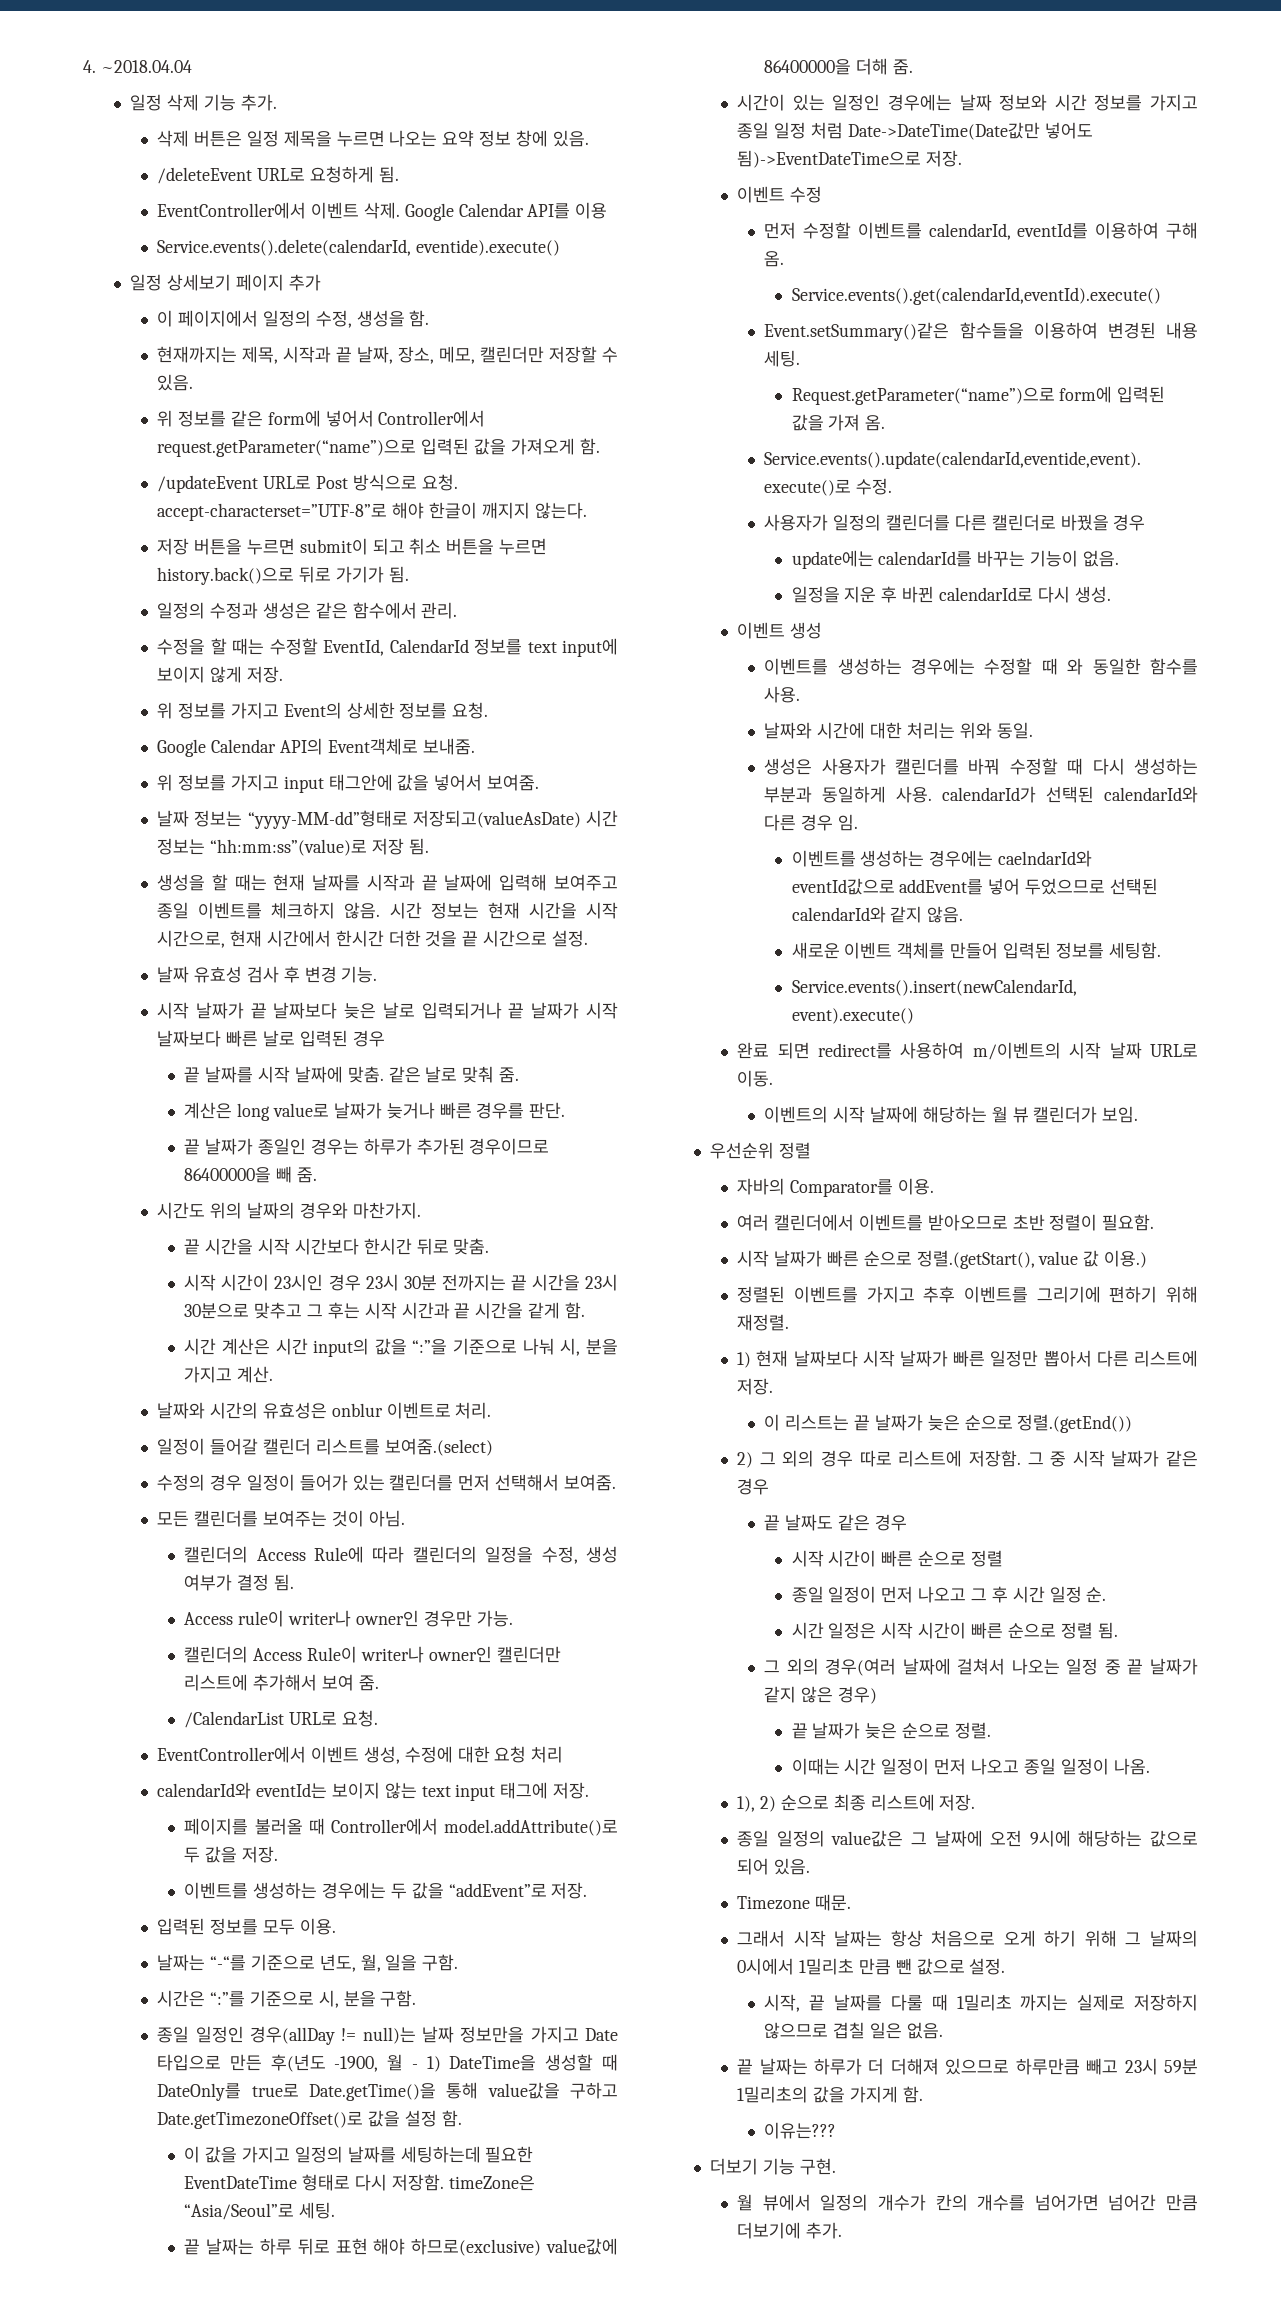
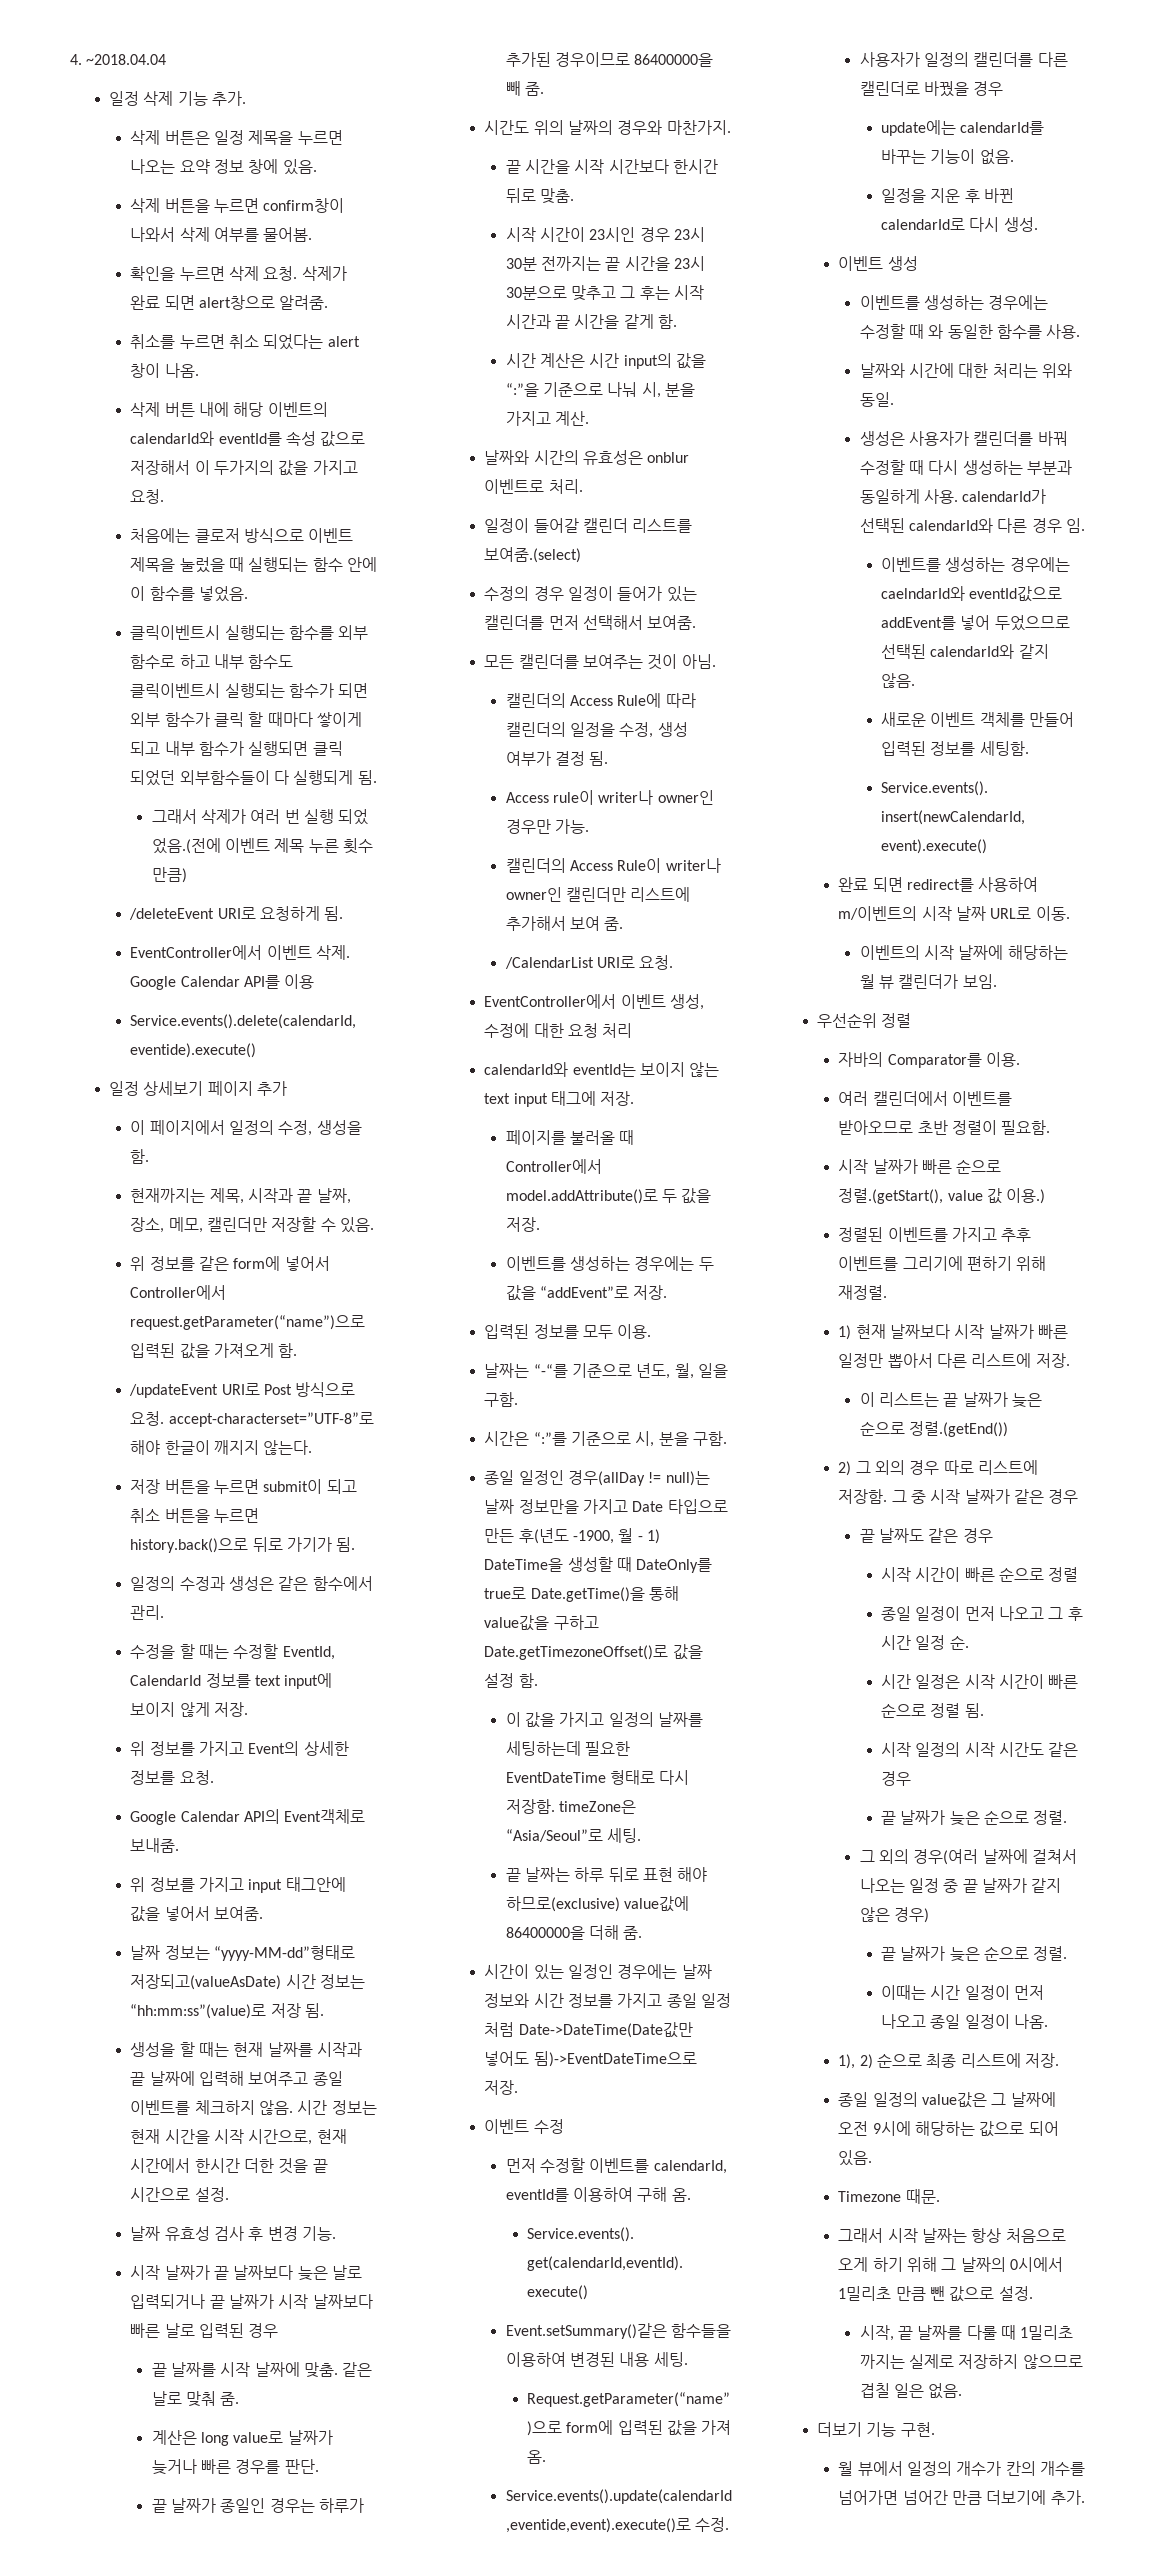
+ 삭제 버튼을 누르면 confirm창이 나와서 삭제 여부를 물어봄.
+ 확인을 누르면 삭제 요청. 삭제가 완료 되면 alert창으로 알려줌.
+ 취소를 누르면 취소 되었다는 alert 창이 나옴.
+ 삭제 버튼 내에 해당 이벤트의 calendarId와 eventId를 속성 값으로 저장해서 이 두가지의 값을 가지고 요청.
+ 처음에는 클로저 방식으로 이벤트 제목을 눌렀을 때 실행되는 함수 안에 이 함수를 넣었음.
+ 클릭이벤트시 실행되는 함수를 외부 함수로 하고 내부 함수도 클릭이벤트시 실행되는 함수가 되면 외부 함수가 클릭 할 때마다 쌓이게 되고 내부 함수가 실행되면 클릭 되었던 외부함수들이 다 실행되게 됨.
+ 그래서 삭제가 여러 번 실행 되었 었음.(전에 이벤트 제목 누른 횟수 만큼)
- /deleteEvent URL로 요청하게 됨.
+ /deleteEvent URI로 요청하게 됨.
- /updateEvent URL로 Post 방식으로 요청. accept-characterset=”UTF-8”로 해야 한글이 깨지지 않는다.
+ /updateEvent URI로 Post 방식으로 요청. accept-characterset=”UTF-8”로 해야 한글이 깨지지 않는다.
- /CalendarList URL로 요청.
+ /CalendarList URI로 요청.
+ 시작 일정의 시작 시간도 같은 경우
+ 끝 날짜가 늦은 순으로 정렬.
- 끝 날짜는 하루가 더 더해져 있으므로 하루만큼 빼고 23시 59분 1밀리초의 값을 가지게 함.
- 이유는???

